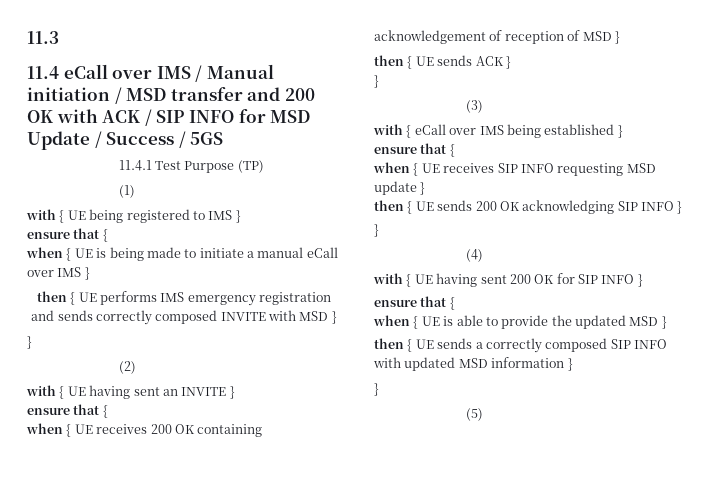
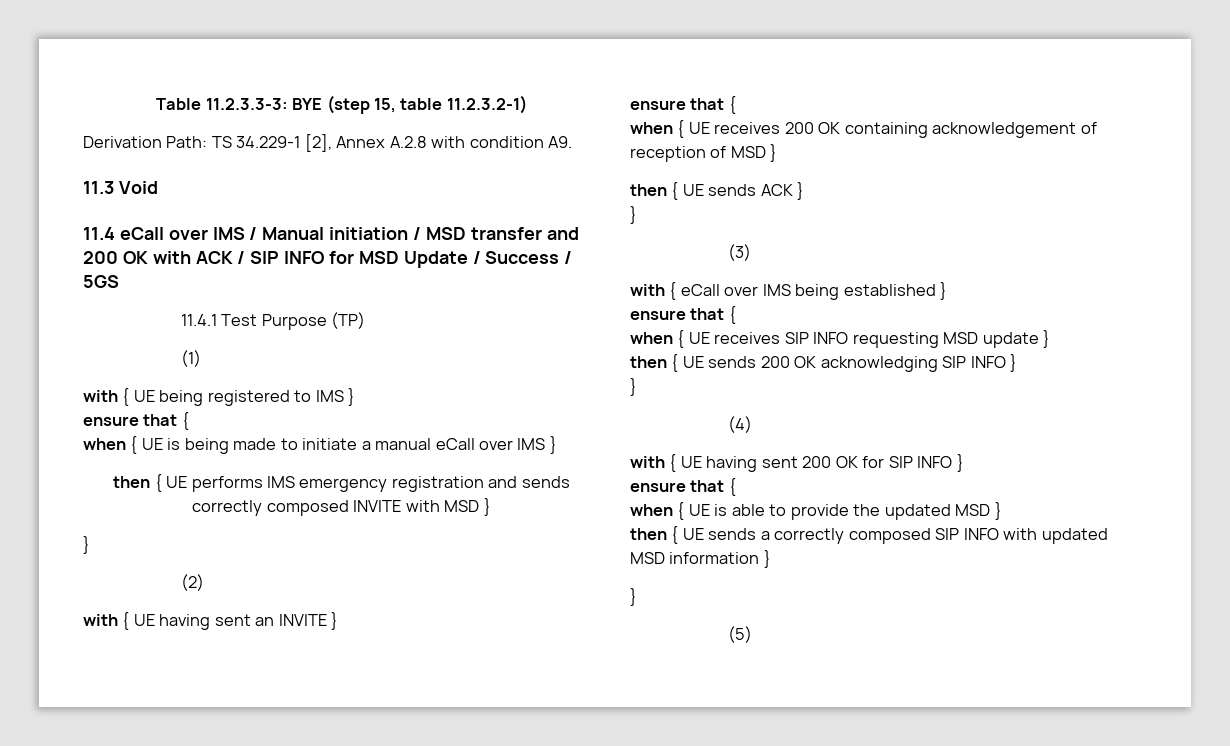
+ Table 11.2.3.3-3: BYE (step 15, table 11.2.3.2-1)
+ Derivation Path: TS 34.229-1 [2], Annex A.2.8 with condition A9.
- 11.3
+ 11.3 Void

